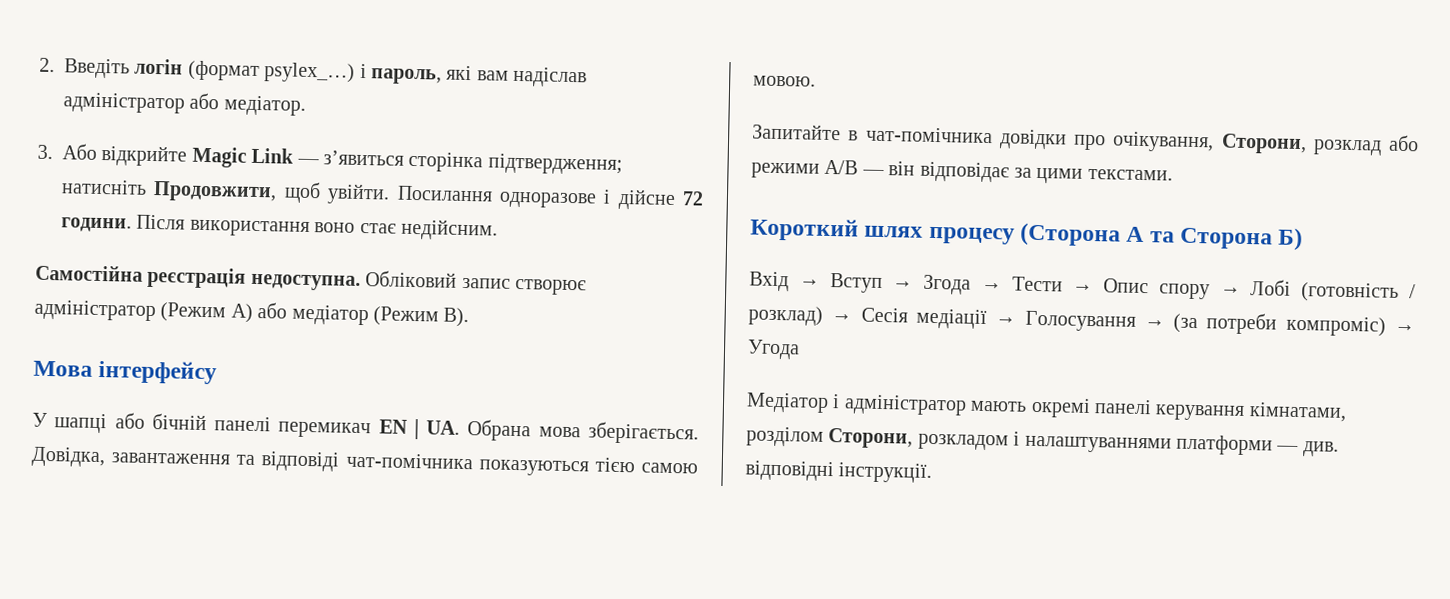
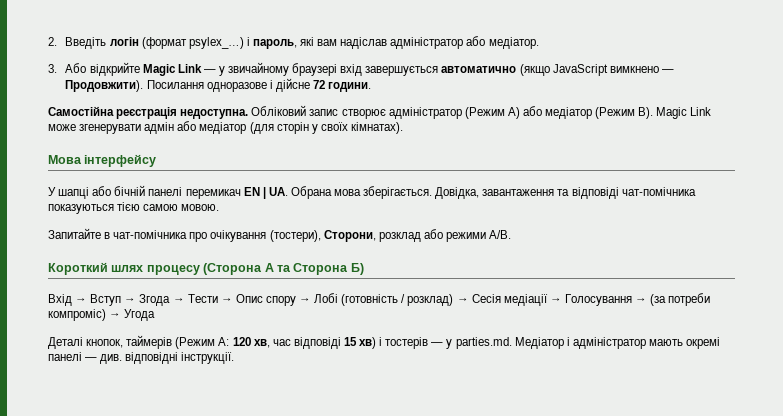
- 3. Або відкрийте Magic Link — з’явиться сторінка підтвердження; натисніть Продовжити, щоб увійти.
+ 3. Або відкрийте Magic Link — у звичайному браузері вхід завершується автоматично (якщо JavaScript вимкнено — Продовжити).
- Після використання воно стає недійсним.
- Обліковий запис створює адміністратор (Режим A) або медіатор (Режим B).
+ Обліковий запис створює адміністратор (Режим A) або медіатор (Режим B). Magic Link може згенерувати адмін або медіатор (для сторін у своїх кімнатах).
- Запитайте в чат-помічника довідки про очікування, Сторони, розклад або режими A/B — він відповідає за цими текстами.
+ Запитайте в чат-помічника про очікування (тостери), Сторони, розклад або режими A/B.
- Медіатор і адміністратор мають окремі панелі керування кімнатами, розділом Сторони, розкладом і налаштуваннями платформи — див. відповідні інструкції.
+ Деталі кнопок, таймерів (Режим A: 120 хв, час відповіді 15 хв) і тостерів — у parties.md. Медіатор і адміністратор мають окремі панелі — див. відповідні інструкції.

